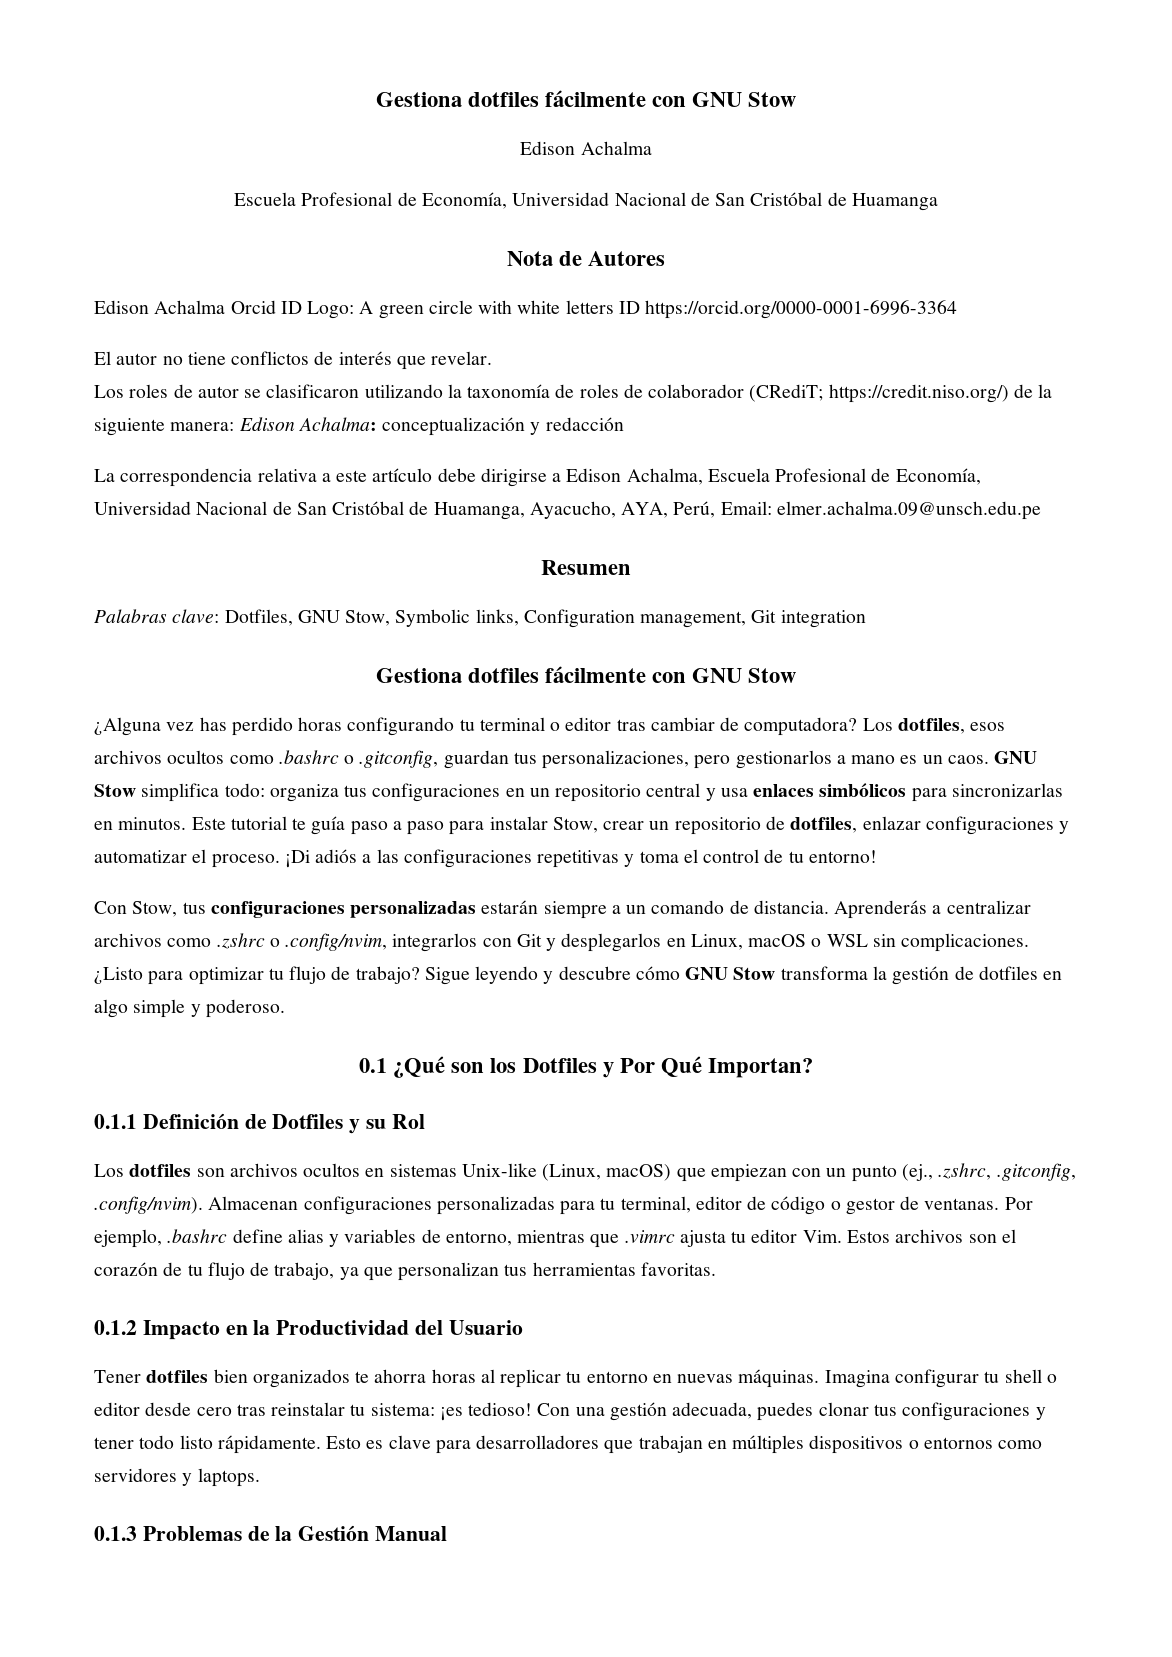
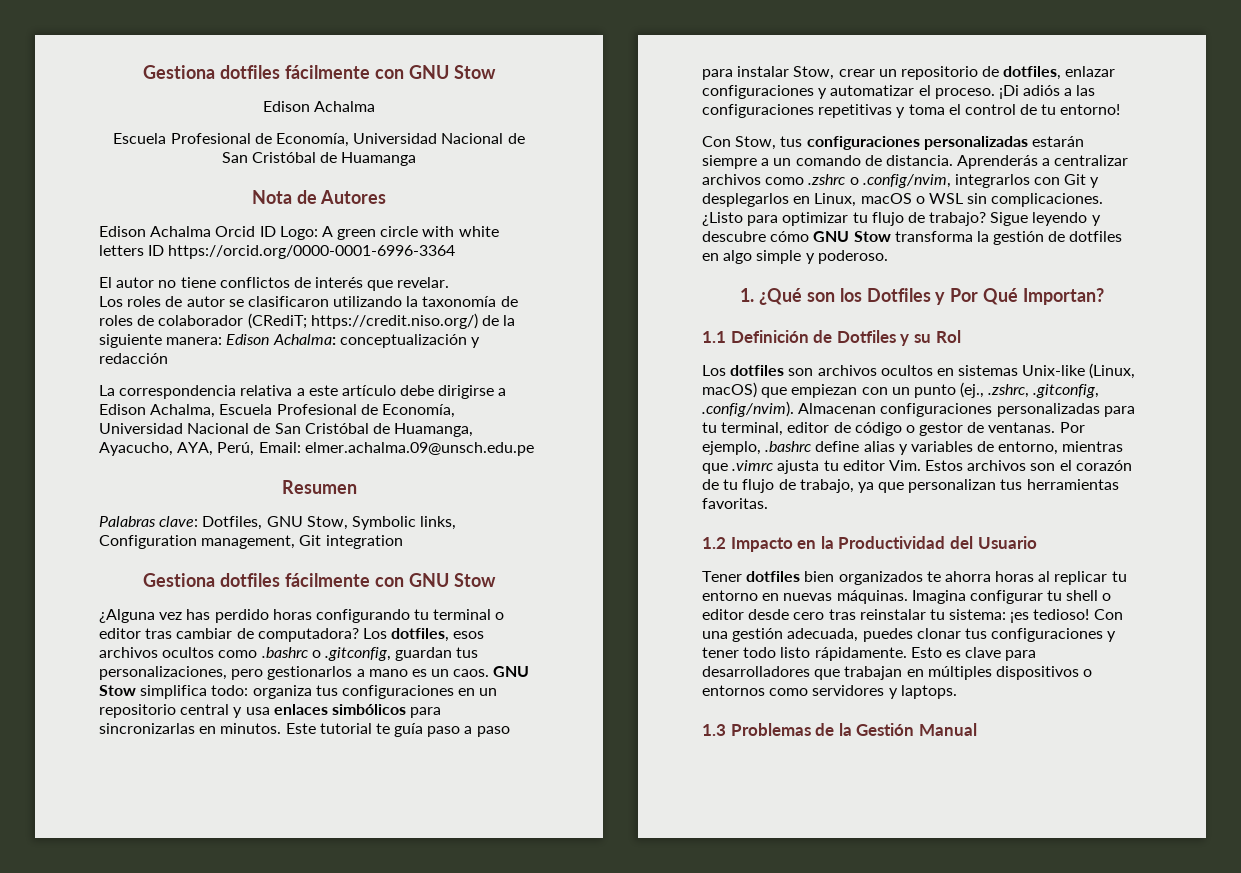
- 0.1 ¿Qué son los Dotfiles y Por Qué Importan?
+ 1. ¿Qué son los Dotfiles y Por Qué Importan?
- 0.1.1 Definición de Dotfiles y su Rol
+ 1.1 Definición de Dotfiles y su Rol
- 0.1.2 Impacto en la Productividad del Usuario
+ 1.2 Impacto en la Productividad del Usuario
- 0.1.3 Problemas de la Gestión Manual
+ 1.3 Problemas de la Gestión Manual

